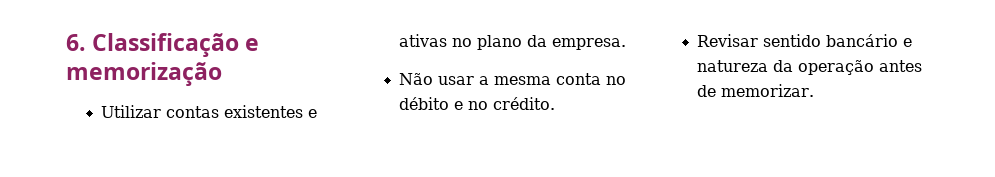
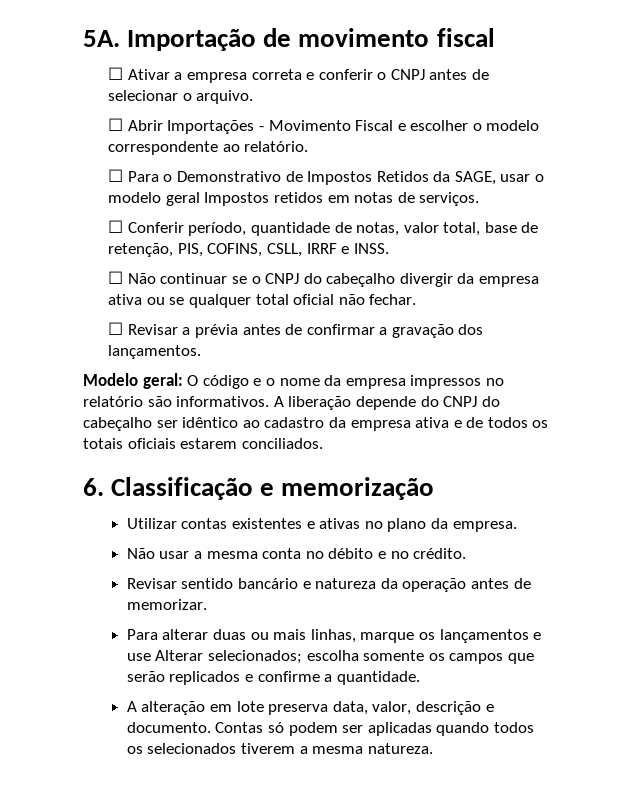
+ 5A. Importação de movimento fiscal
+ ☐ Ativar a empresa correta e conferir o CNPJ antes de selecionar o arquivo.
+ ☐ Abrir Importações - Movimento Fiscal e escolher o modelo correspondente ao relatório.
+ ☐ Para o Demonstrativo de Impostos Retidos da SAGE, usar o modelo geral Impostos retidos em notas de serviços.
+ ☐ Conferir período, quantidade de notas, valor total, base de retenção, PIS, COFINS, CSLL, IRRF e INSS.
+ ☐ Não continuar se o CNPJ do cabeçalho divergir da empresa ativa ou se qualquer total oficial não fechar.
+ ☐ Revisar a prévia antes de confirmar a gravação dos lançamentos.
+ Modelo geral: O código e o nome da empresa impressos no relatório são informativos. A liberação depende do CNPJ do cabeçalho ser idêntico ao cadastro da empresa ativa e de todos os totais oficiais estarem conciliados.
+ Para alterar duas ou mais linhas, marque os lançamentos e use Alterar selecionados; escolha somente os campos que serão replicados e confirme a quantidade.
+ A alteração em lote preserva data, valor, descrição e documento. Contas só podem ser aplicadas quando todos os selecionados tiverem a mesma natureza.

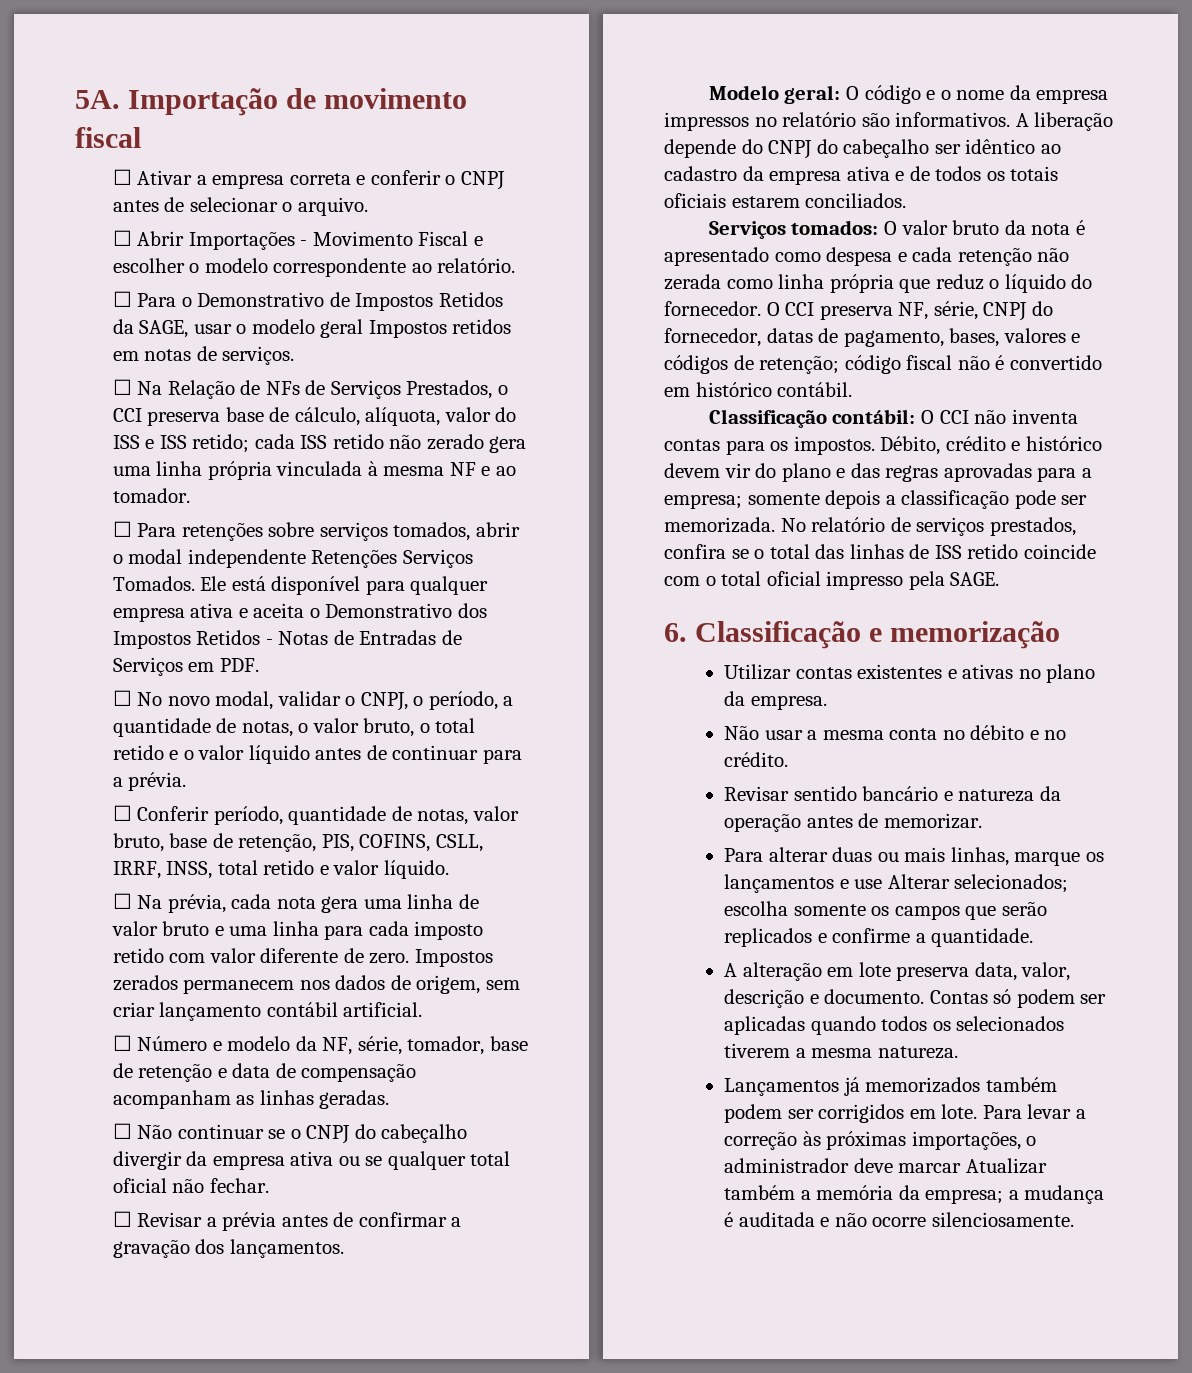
+ ☐ Na Relação de NFs de Serviços Prestados, o CCI preserva base de cálculo, alíquota, valor do ISS e ISS retido; cada ISS retido não zerado gera uma linha própria vinculada à mesma NF e ao tomador.
+ ☐ Para retenções sobre serviços tomados, abrir o modal independente Retenções Serviços Tomados. Ele está disponível para qualquer empresa ativa e aceita o Demonstrativo dos Impostos Retidos - Notas de Entradas de Serviços em PDF.
+ ☐ No novo modal, validar o CNPJ, o período, a quantidade de notas, o valor bruto, o total retido e o valor líquido antes de continuar para a prévia.
- ☐ Conferir período, quantidade de notas, valor total, base de retenção, PIS, COFINS, CSLL, IRRF e INSS.
+ ☐ Conferir período, quantidade de notas, valor bruto, base de retenção, PIS, COFINS, CSLL, IRRF, INSS, total retido e valor líquido.
+ ☐ Na prévia, cada nota gera uma linha de valor bruto e uma linha para cada imposto retido com valor diferente de zero. Impostos zerados permanecem nos dados de origem, sem criar lançamento contábil artificial.
+ ☐ Número e modelo da NF, série, tomador, base de retenção e data de compensação acompanham as linhas geradas.
+ Serviços tomados: O valor bruto da nota é apresentado como despesa e cada retenção não zerada como linha própria que reduz o líquido do fornecedor. O CCI preserva NF, série, CNPJ do fornecedor, datas de pagamento, bases, valores e códigos de retenção; código fiscal não é convertido em histórico contábil.
+ Classificação contábil: O CCI não inventa contas para os impostos. Débito, crédito e histórico devem vir do plano e das regras aprovadas para a empresa; somente depois a classificação pode ser memorizada. No relatório de serviços prestados, confira se o total das linhas de ISS retido coincide com o total oficial impresso pela SAGE.
+ Lançamentos já memorizados também podem ser corrigidos em lote. Para levar a correção às próximas importações, o administrador deve marcar Atualizar também a memória da empresa; a mudança é auditada e não ocorre silenciosamente.

